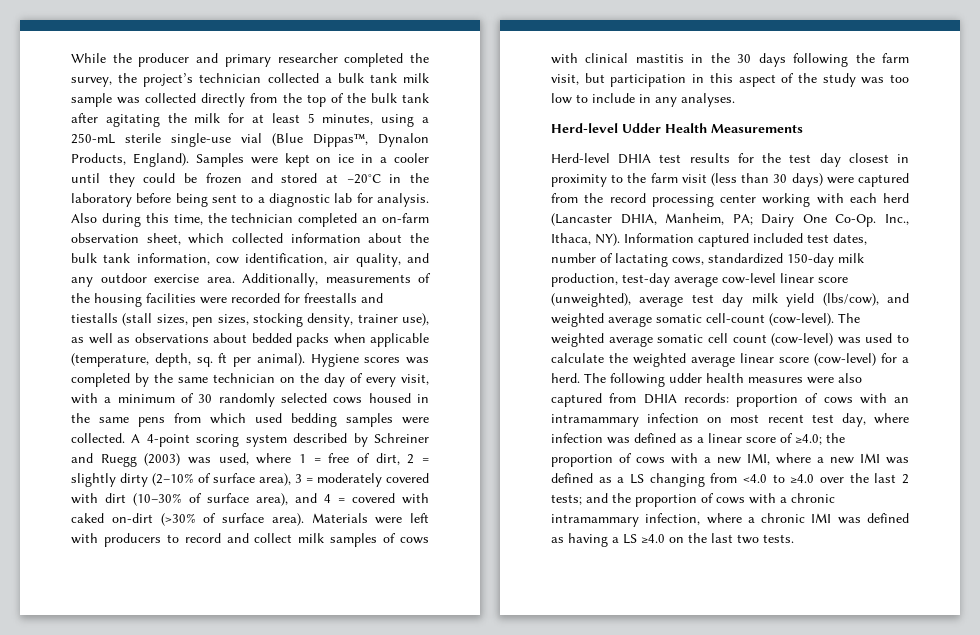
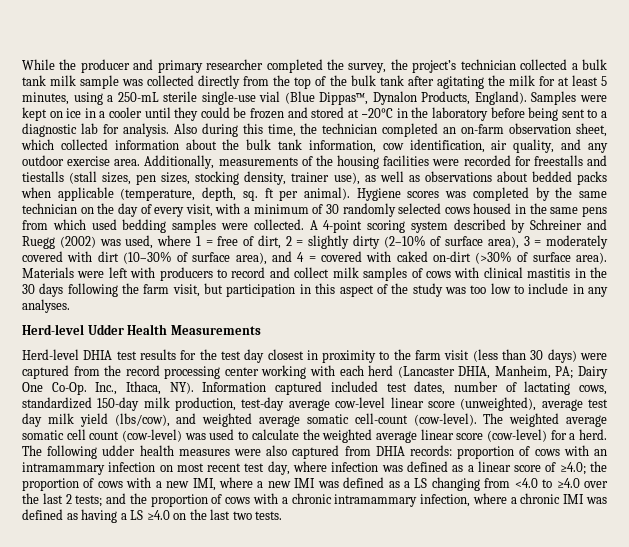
- A 4-point scoring system described by Schreiner and Ruegg (2003) was used, where 1 = free of dirt, 2 = slightly dirty (2–10% of surface area), 3 = moderately covered with dirt (10–30% of surface area), and 4 = covered with caked on-dirt (>30% of surface area).
+ A 4-point scoring system described by Schreiner and Ruegg (2002) was used, where 1 = free of dirt, 2 = slightly dirty (2–10% of surface area), 3 = moderately covered with dirt (10–30% of surface area), and 4 = covered with caked on-dirt (>30% of surface area).

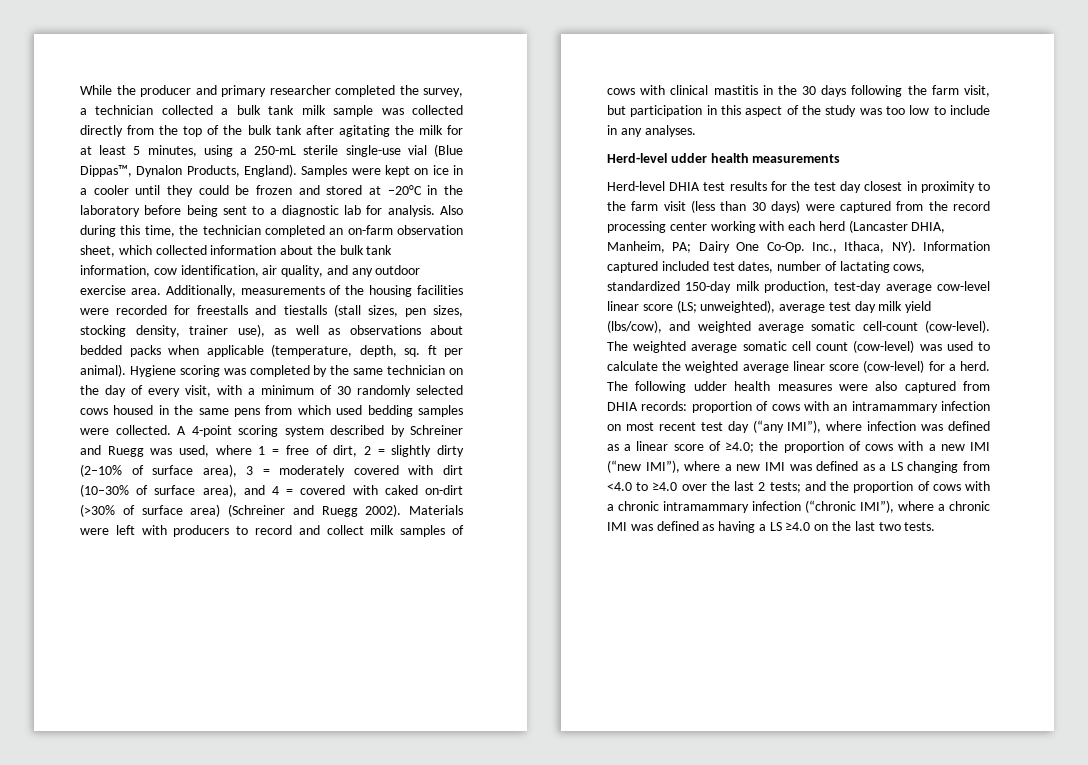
- While the producer and primary researcher completed the survey, the project’s technician collected a bulk tank milk sample was collected directly from the top of the bulk tank after agitating the milk for at least 5 minutes, using a 250-mL sterile single-use vial (Blue Dippas™, Dynalon Products, England).
+ While the producer and primary researcher completed the survey, a technician collected a bulk tank milk sample was collected directly from the top of the bulk tank after agitating the milk for at least 5 minutes, using a 250-mL sterile single-use vial (Blue Dippas™, Dynalon Products, England).
- Hygiene scores was completed by the same technician on the day of every visit, with a minimum of 30 randomly selected cows housed in the same pens from which used bedding samples were collected.
+ Hygiene scoring was completed by the same technician on the day of every visit, with a minimum of 30 randomly selected cows housed in the same pens from which used bedding samples were collected.
- A 4-point scoring system described by Schreiner and Ruegg (2002) was used, where 1 = free of dirt, 2 = slightly dirty (2–10% of surface area), 3 = moderately covered with dirt (10–30% of surface area), and 4 = covered with caked on-dirt (>30% of surface area).
+ A 4-point scoring system described by Schreiner and Ruegg was used, where 1 = free of dirt, 2 = slightly dirty (2–10% of surface area), 3 = moderately covered with dirt (10–30% of surface area), and 4 = covered with caked on-dirt (>30% of surface area) (Schreiner and Ruegg 2002).
- Herd-level Udder Health Measurements
+ Herd-level udder health measurements
- Inc., Ithaca, NY). Information captured included test dates, number of lactating cows, standardized 150-day milk production, test-day average cow-level linear score (unweighted), average test day milk yield (lbs/cow), and weighted average somatic cell-count (cow-level).
+ Inc., Ithaca, NY). Information captured included test dates, number of lactating cows, standardized 150-day milk production, test-day average cow-level linear score (LS; unweighted), average test day milk yield (lbs/cow), and weighted average somatic cell-count (cow-level).
- proportion of cows with an intramammary infection on most recent test day, where infection was defined as a linear score of ≥4.0;
+ proportion of cows with an intramammary infection on most recent test day (“any IMI”), where infection was defined as a linear score of ≥4.0;
- the proportion of cows with a new IMI, where a new IMI was defined as a LS changing from <4.0 to ≥4.0 over the last 2 tests;
+ the proportion of cows with a new IMI (“new IMI”), where a new IMI was defined as a LS changing from <4.0 to ≥4.0 over the last 2 tests;
- and the proportion of cows with a chronic intramammary infection, where a chronic IMI was defined as having a LS ≥4.0 on the last two tests.
+ and the proportion of cows with a chronic intramammary infection (“chronic IMI”), where a chronic IMI was defined as having a LS ≥4.0 on the last two tests.

